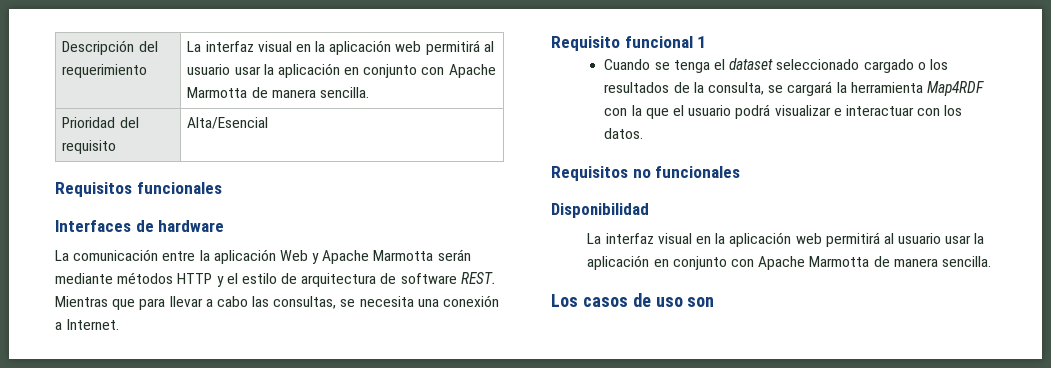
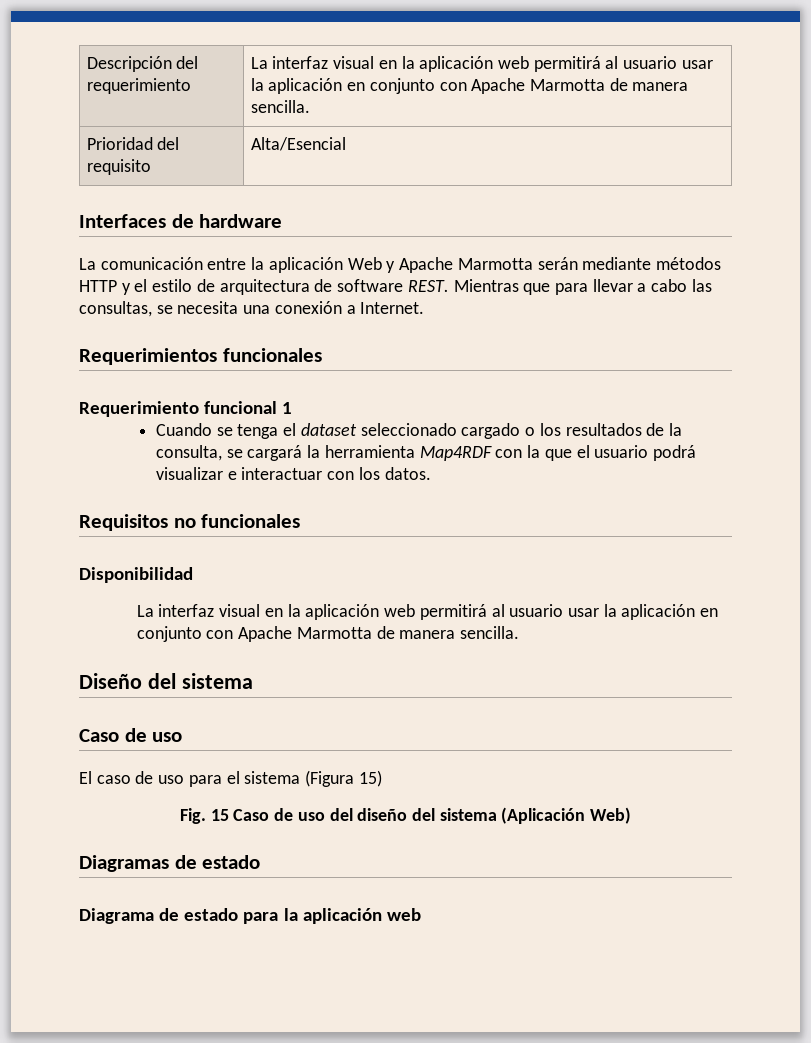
- Requisitos funcionales
- Requisito funcional 1
+ Requerimientos funcionales
+ Requerimiento funcional 1
- Los casos de uso son
+ Diseño del sistema
+ Caso de uso
+ El caso de uso para el sistema (Figura 15)
+ Fig. 15 Caso de uso del diseño del sistema (Aplicación Web)
+ Diagramas de estado
+ Diagrama de estado para la aplicación web

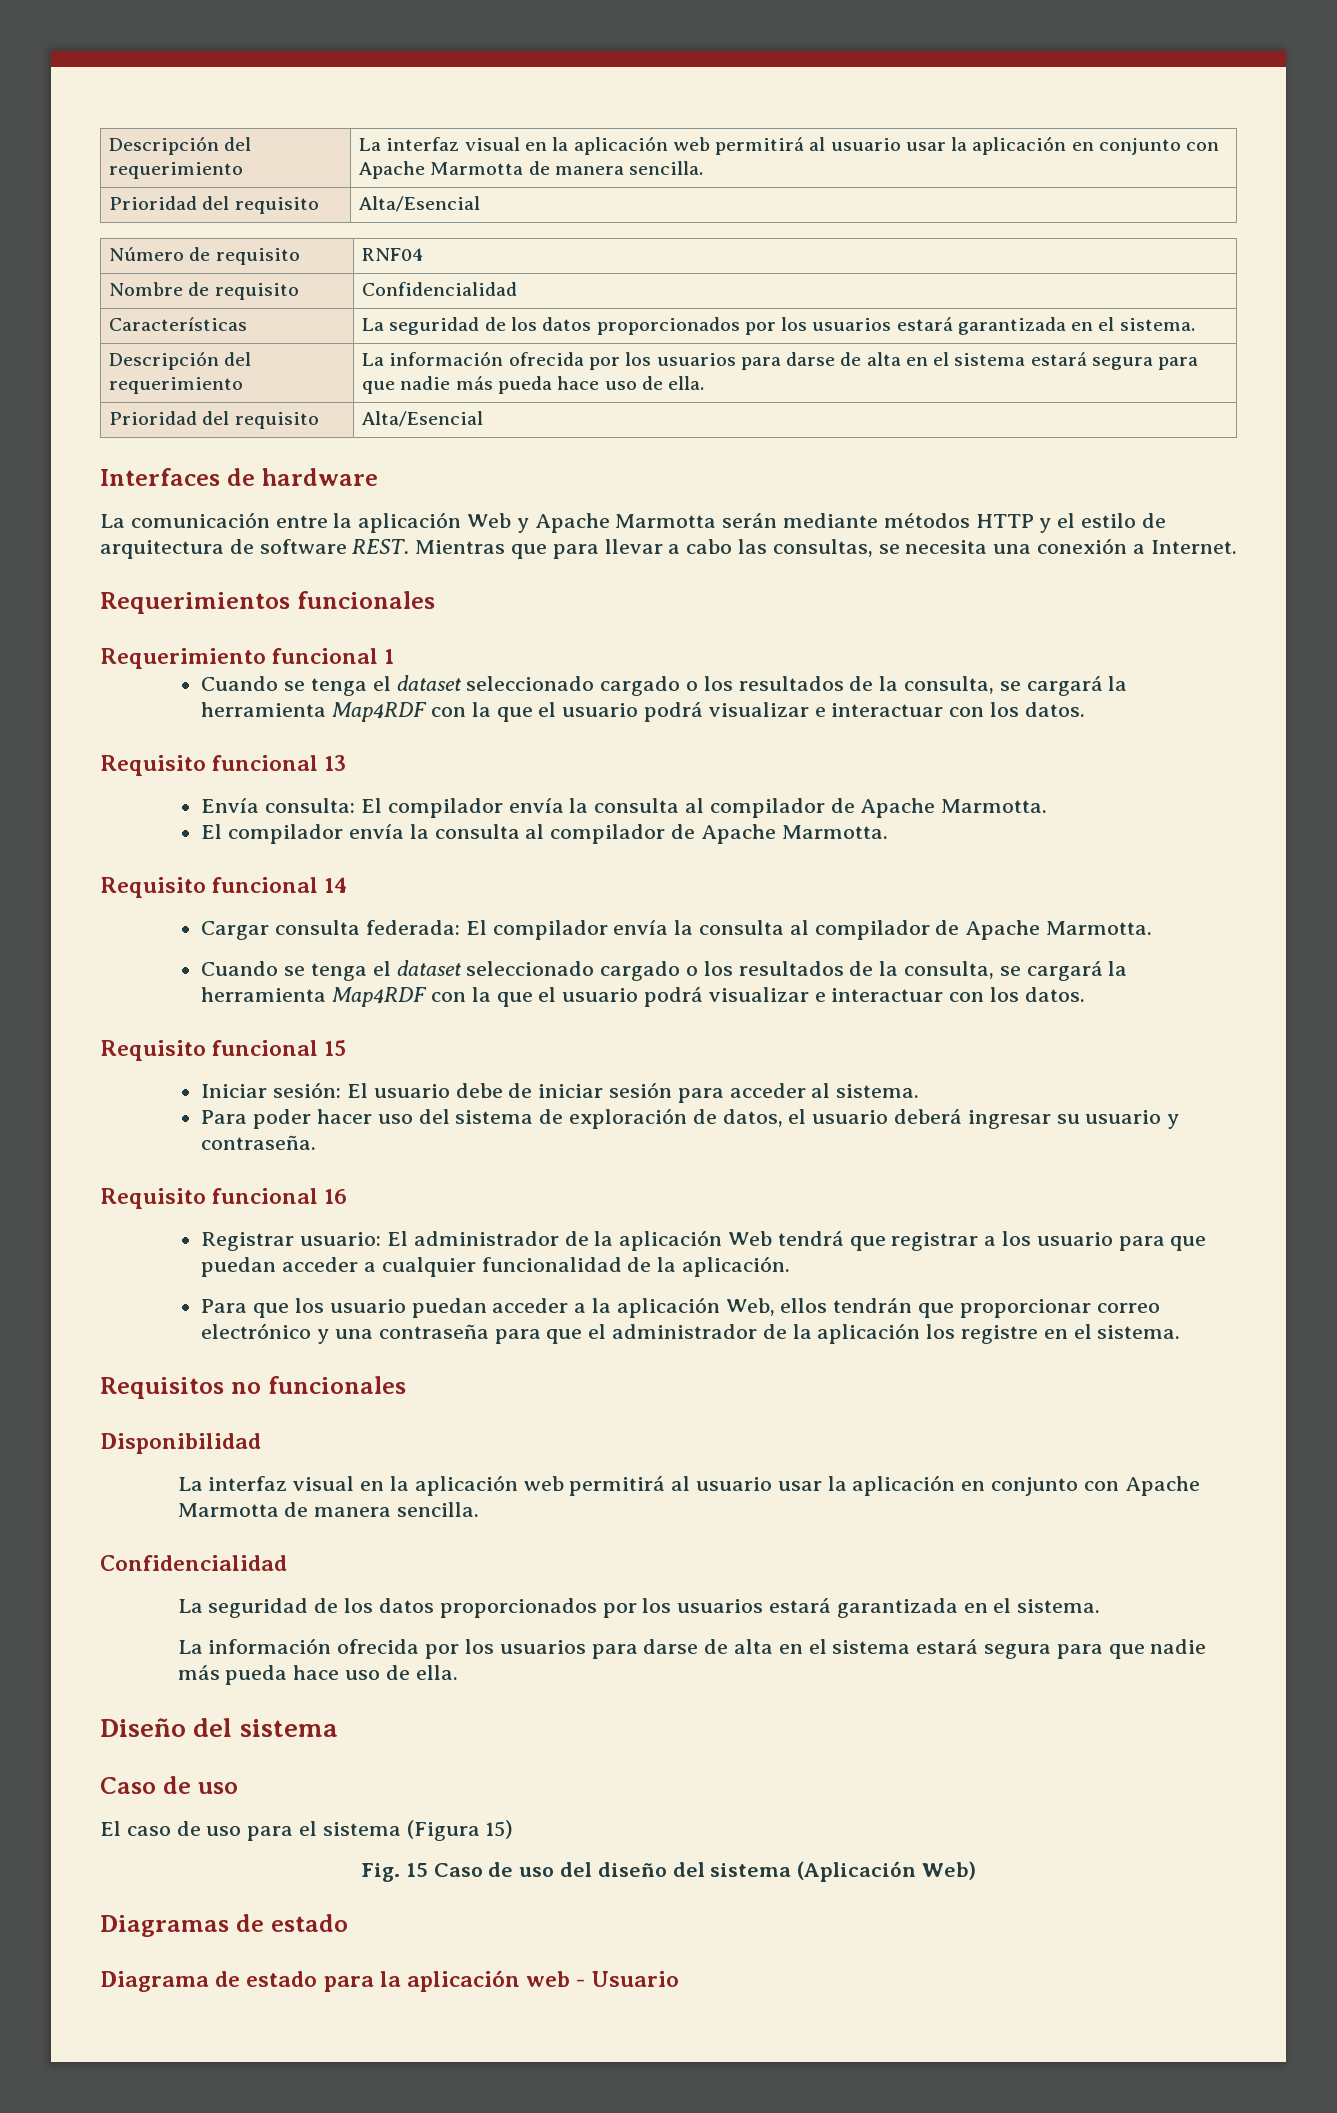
+ Número de requisito | RNF04
+ Nombre de requisito | Confidencialidad
+ Características | La seguridad de los datos proporcionados por los usuarios estará garantizada en el sistema.
+ Descripción del requerimiento | La información ofrecida por los usuarios para darse de alta en el sistema estará segura para que nadie más pueda hace uso de ella.
+ Prioridad del requisito | Alta/Esencial
+ Requisito funcional 13
+ Envía consulta: El compilador envía la consulta al compilador de Apache Marmotta.
+ El compilador envía la consulta al compilador de Apache Marmotta.
+ Requisito funcional 14
+ Cargar consulta federada: El compilador envía la consulta al compilador de Apache Marmotta.
+ Cuando se tenga el dataset seleccionado cargado o los resultados de la consulta, se cargará la herramienta Map4RDF con la que el usuario podrá visualizar e interactuar con los datos.
+ Requisito funcional 15
+ Iniciar sesión: El usuario debe de iniciar sesión para acceder al sistema.
+ Para poder hacer uso del sistema de exploración de datos, el usuario deberá ingresar su usuario y contraseña.
+ Requisito funcional 16
+ Registrar usuario: El administrador de la aplicación Web tendrá que registrar a los usuario para que puedan acceder a cualquier funcionalidad de la aplicación.
+ Para que los usuario puedan acceder a la aplicación Web, ellos tendrán que proporcionar correo electrónico y una contraseña para que el administrador de la aplicación los registre en el sistema.
  Disponibilidad
  La interfaz visual en la aplicación web permitirá al usuario usar la aplicación en conjunto con Apache Marmotta de manera sencilla.
+ Confidencialidad
+ La seguridad de los datos proporcionados por los usuarios estará garantizada en el sistema.
+ La información ofrecida por los usuarios para darse de alta en el sistema estará segura para que nadie más pueda hace uso de ella.
- Diagrama de estado para la aplicación web
+ Diagrama de estado para la aplicación web - Usuario

